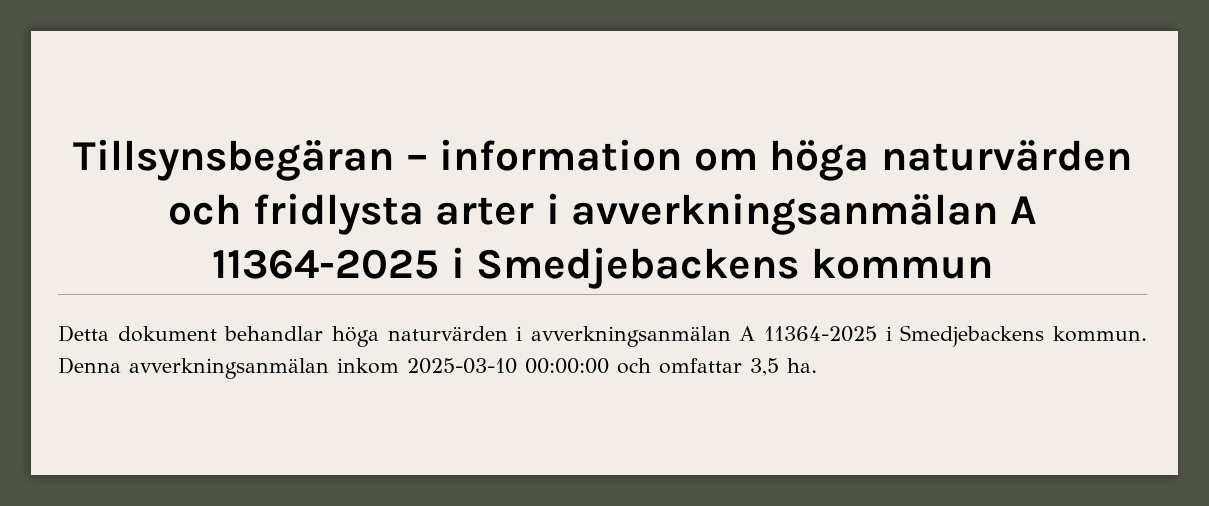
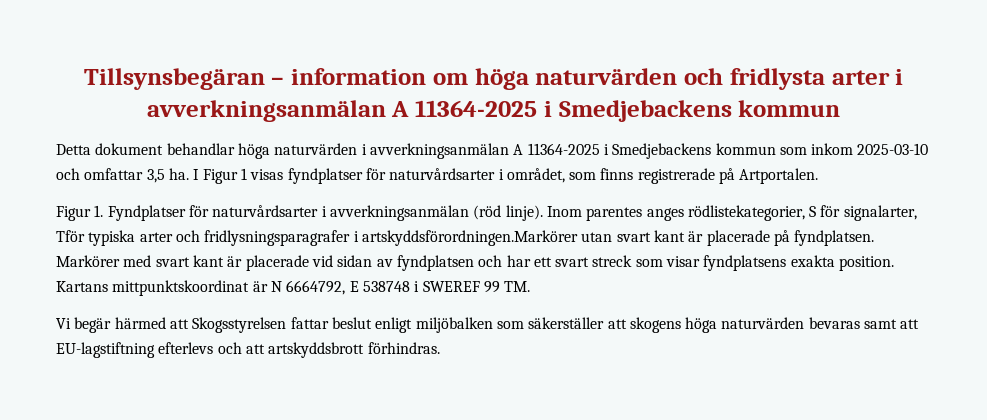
- Detta dokument behandlar höga naturvärden i avverkningsanmälan A 11364-2025 i Smedjebackens kommun. Denna avverkningsanmälan inkom 2025-03-10 00:00:00 och omfattar 3,5 ha.
+ Detta dokument behandlar höga naturvärden i avverkningsanmälan A 11364-2025 i Smedjebackens kommun som inkom 2025-03-10 och omfattar 3,5 ha.
+ I Figur 1 visas fyndplatser för naturvårdsarter i området, som finns registrerade på Artportalen.
+ Figur 1. Fyndplatser för naturvårdsarter i avverkningsanmälan (röd linje). Inom parentes anges rödlistekategorier, S för signalarter, Tför typiska arter och fridlysningsparagrafer i artskyddsförordningen.Markörer utan svart kant är placerade på fyndplatsen. Markörer med svart kant är placerade vid sidan av fyndplatsen och har ett svart streck som visar fyndplatsens exakta position. Kartans mittpunktskoordinat är N 6664792, E 538748 i SWEREF 99 TM.
+ Vi begär härmed att Skogsstyrelsen fattar beslut enligt miljöbalken som säkerställer att skogens höga naturvärden bevaras samt att EU-lagstiftning efterlevs och att artskyddsbrott förhindras.

